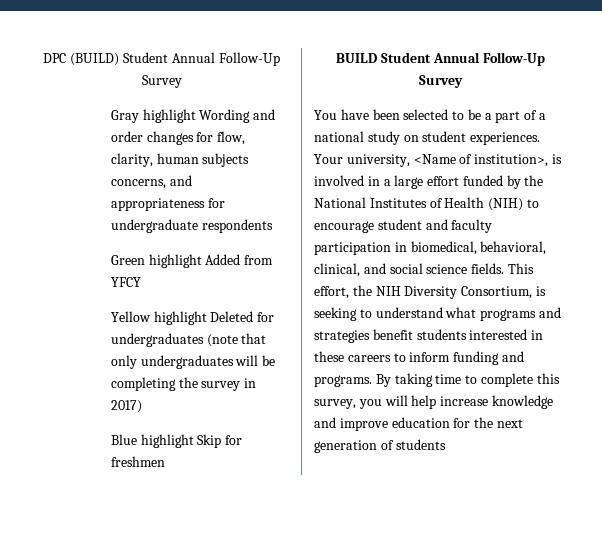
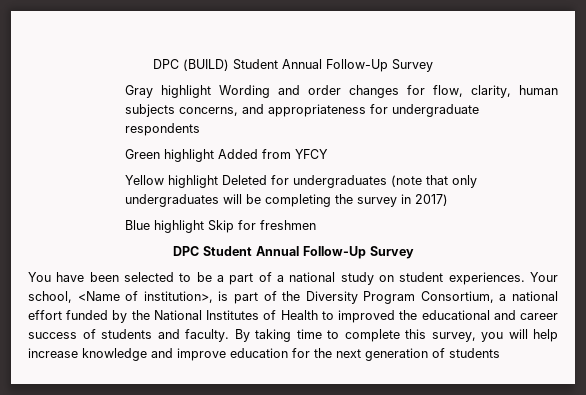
- BUILD Student Annual Follow-Up Survey
+ DPC Student Annual Follow-Up Survey
- Your university, <Name of institution>, is involved in a large effort funded by the National Institutes of Health (NIH) to encourage student and faculty participation in biomedical, behavioral, clinical, and social science fields. This effort, the NIH Diversity Consortium, is seeking to understand what programs and strategies benefit students interested in these careers to inform funding and programs.
+ Your school, <Name of institution>, is part of the Diversity Program Consortium, a national effort funded by the National Institutes of Health to improved the educational and career success of students and faculty.

